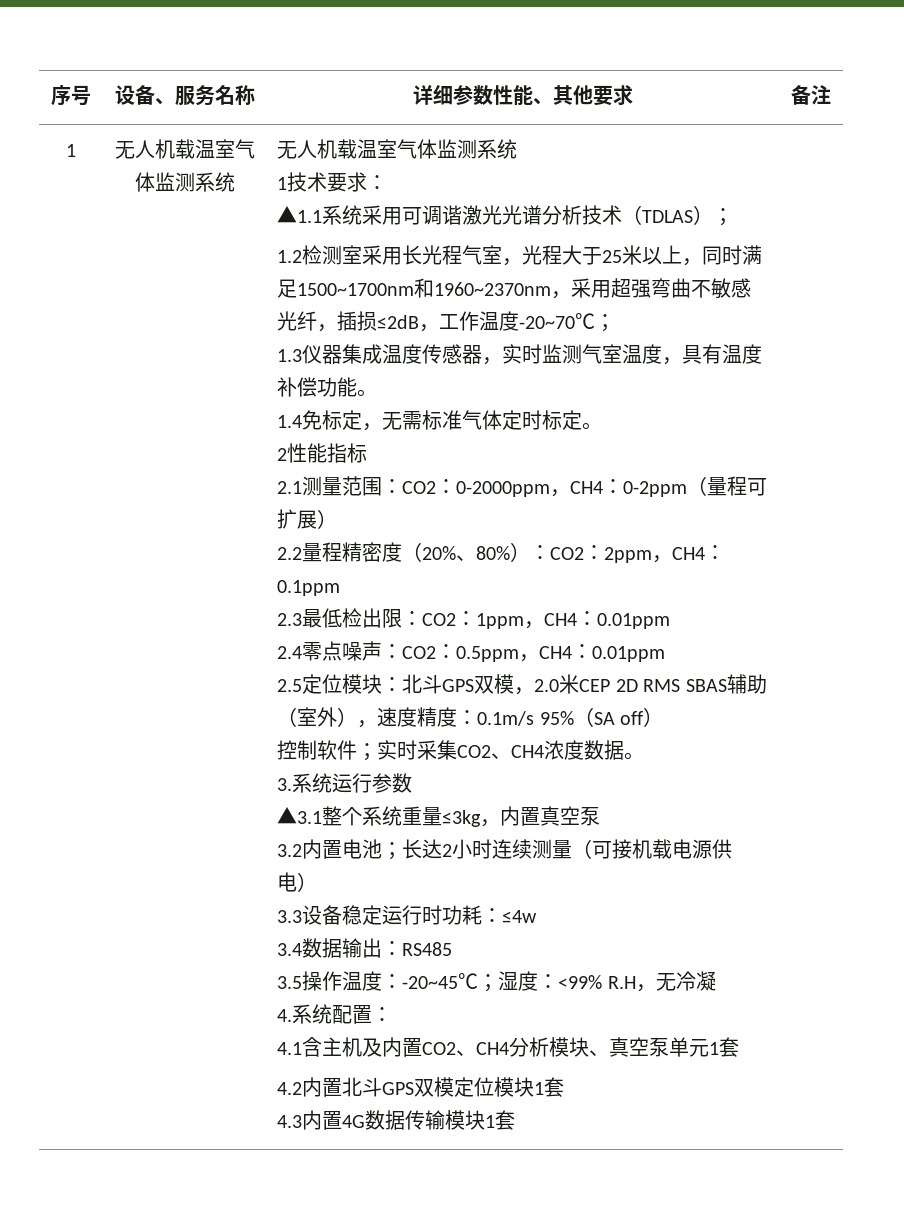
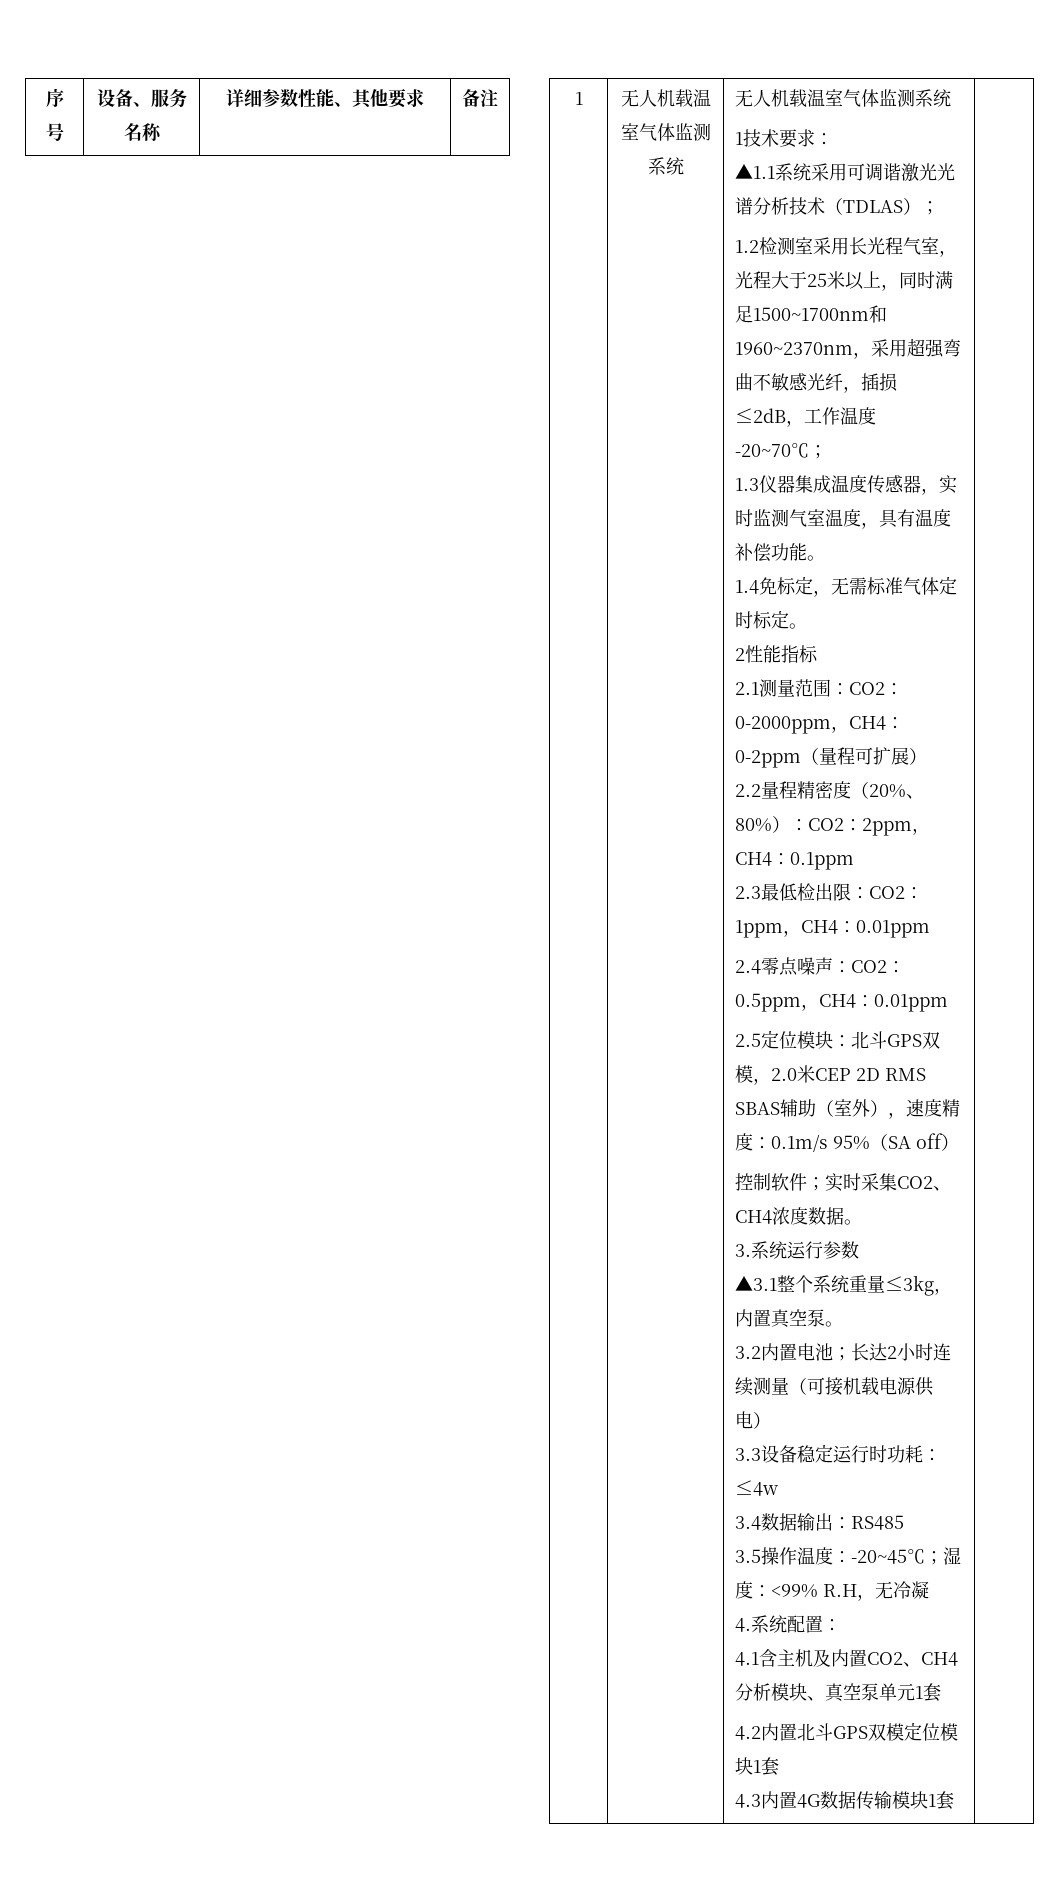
- ▲3.1整个系统重量≤3kg，内置真空泵
+ ▲3.1整个系统重量≤3kg，内置真空泵。

